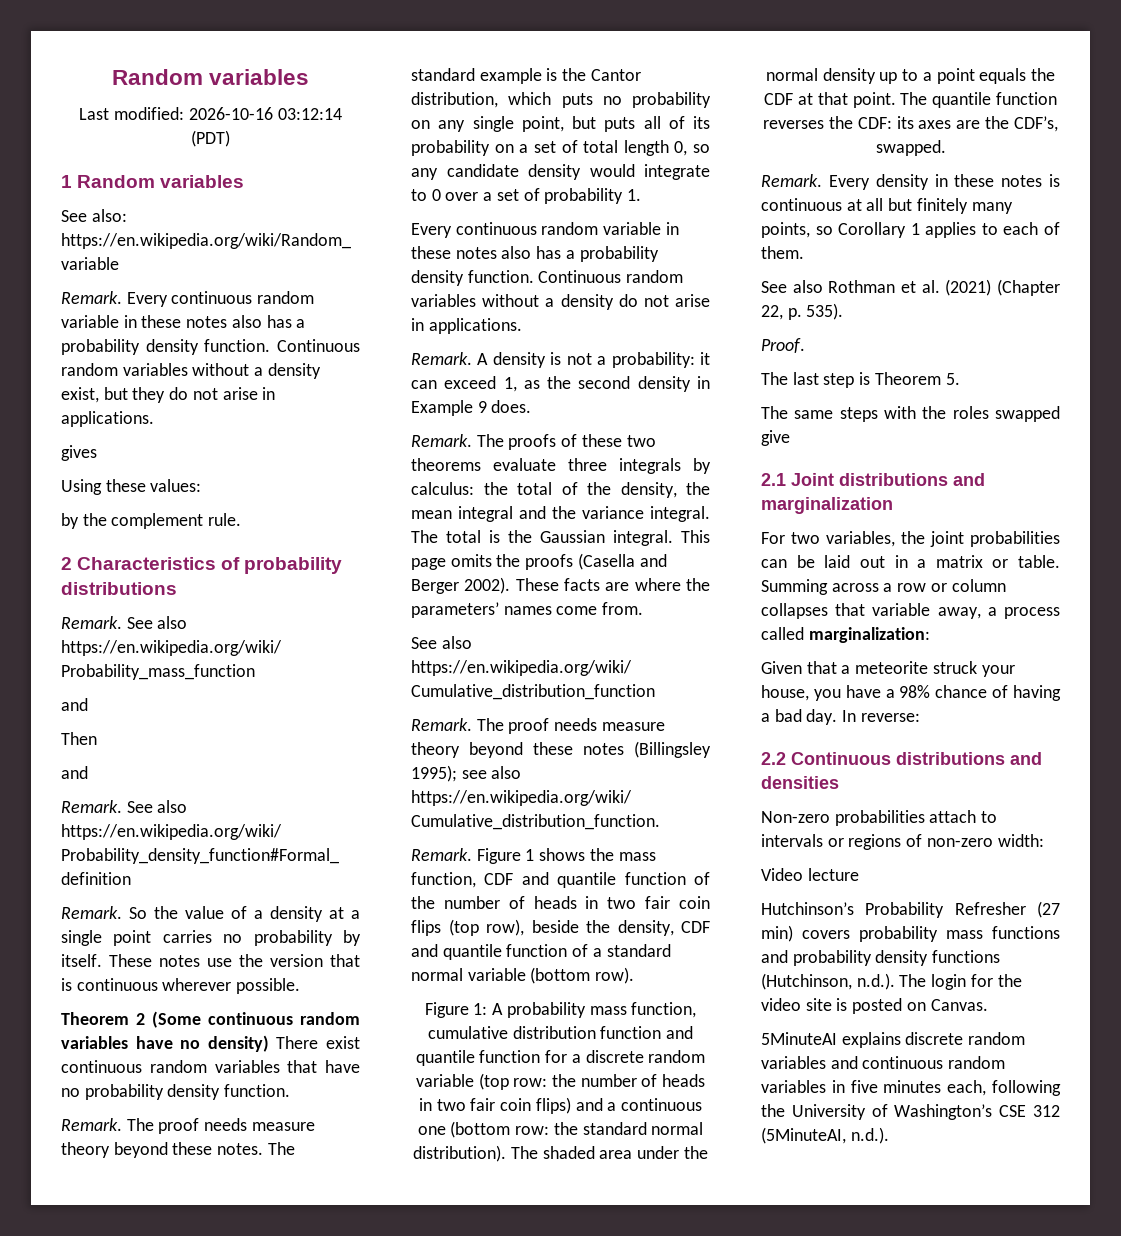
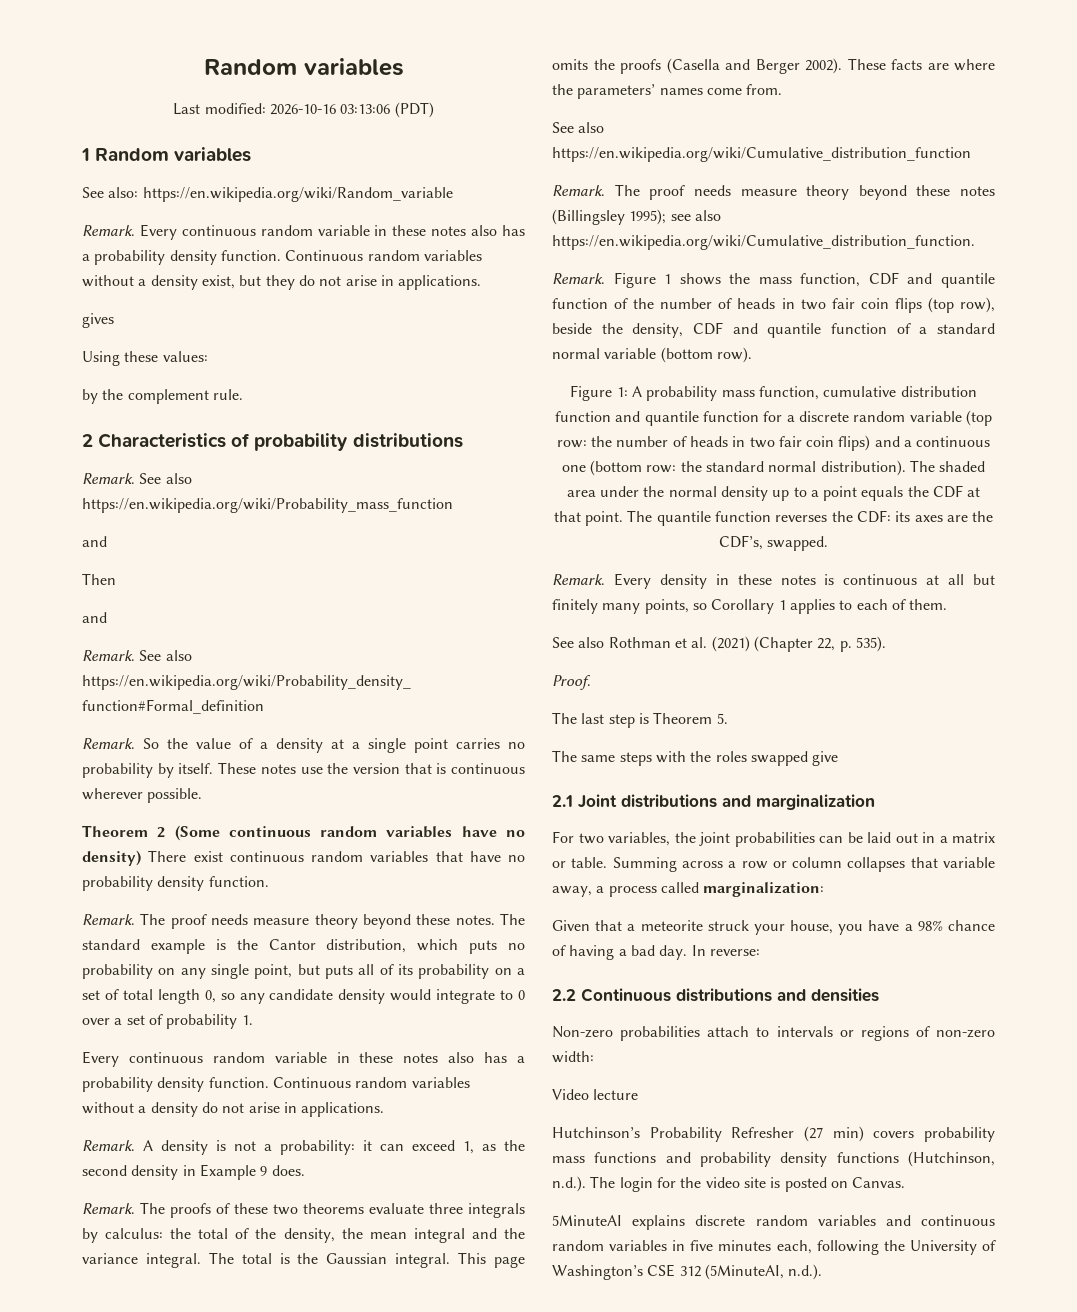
- Last modified: 2026-10-16 03:12:14 (PDT)
+ Last modified: 2026-10-16 03:13:06 (PDT)

